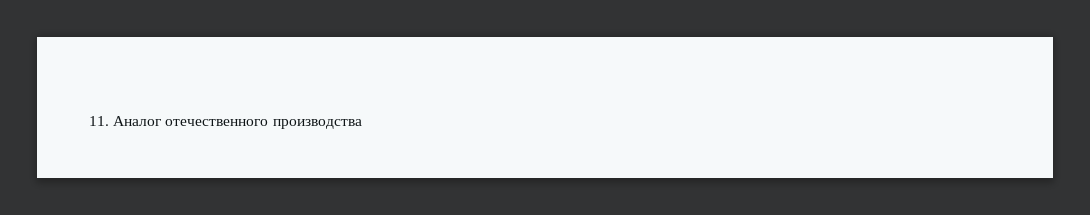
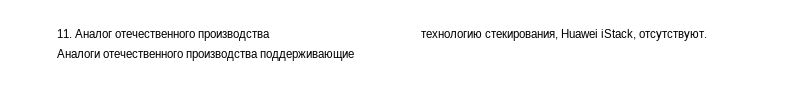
+ Аналоги отечественного производства поддерживающие технологию стекирования, Huawei iStack, отсутствуют.

